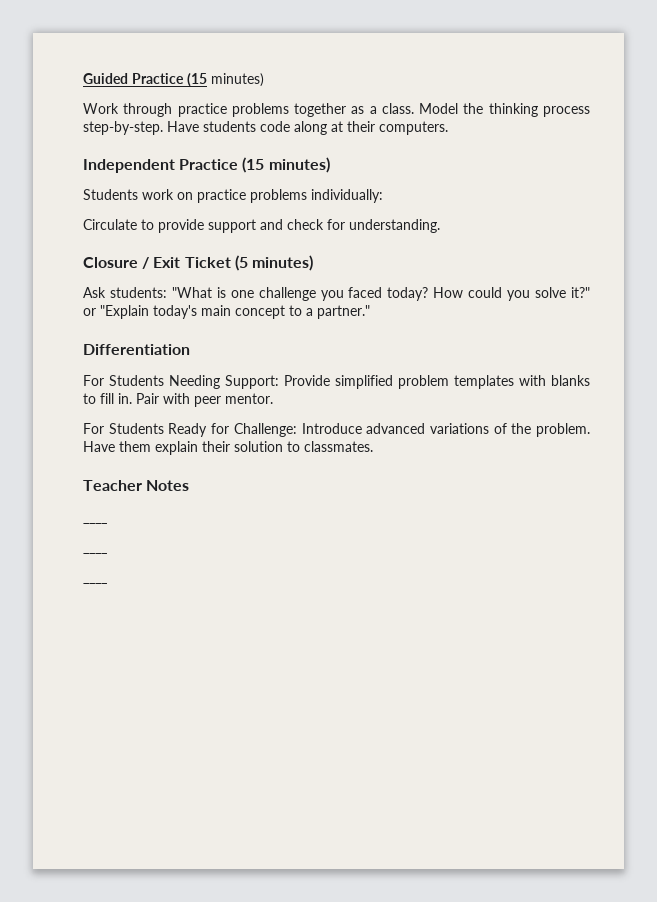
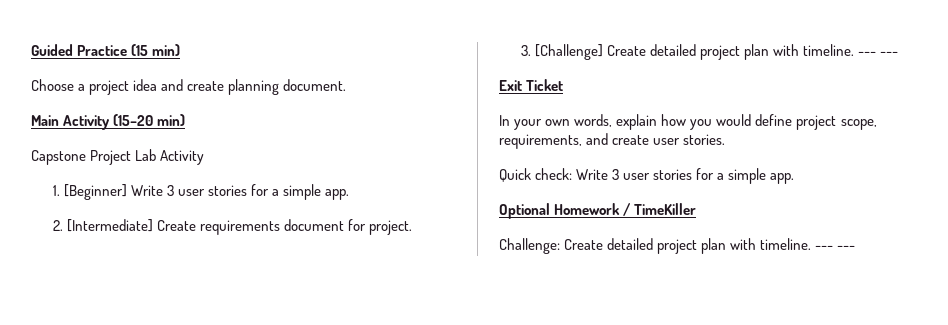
- Guided Practice (15 minutes)
- Work through practice problems together as a class. Model the thinking process step-by-step. Have students code along at their computers.
- Independent Practice (15 minutes)
- Students work on practice problems individually:
- Circulate to provide support and check for understanding.
- Closure / Exit Ticket (5 minutes)
- Ask students: "What is one challenge you faced today? How could you solve it?" or "Explain today's main concept to a partner."
- Differentiation
- For Students Needing Support: Provide simplified problem templates with blanks to fill in. Pair with peer mentor.
- For Students Ready for Challenge: Introduce advanced variations of the problem. Have them explain their solution to classmates.
- Teacher Notes
- ____
- ____
- ____
+ Guided Practice (15 min)
+ Choose a project idea and create planning document.
+ Main Activity (15–20 min)
+ Capstone Project Lab Activity
+ 1. [Beginner] Write 3 user stories for a simple app.
+ 2. [Intermediate] Create requirements document for project.
+ 3. [Challenge] Create detailed project plan with timeline. --- ---
+ Exit Ticket
+ In your own words, explain how you would define project scope, requirements, and create user stories.
+ Quick check: Write 3 user stories for a simple app.
+ Optional Homework / TimeKiller
+ Challenge: Create detailed project plan with timeline. --- ---

